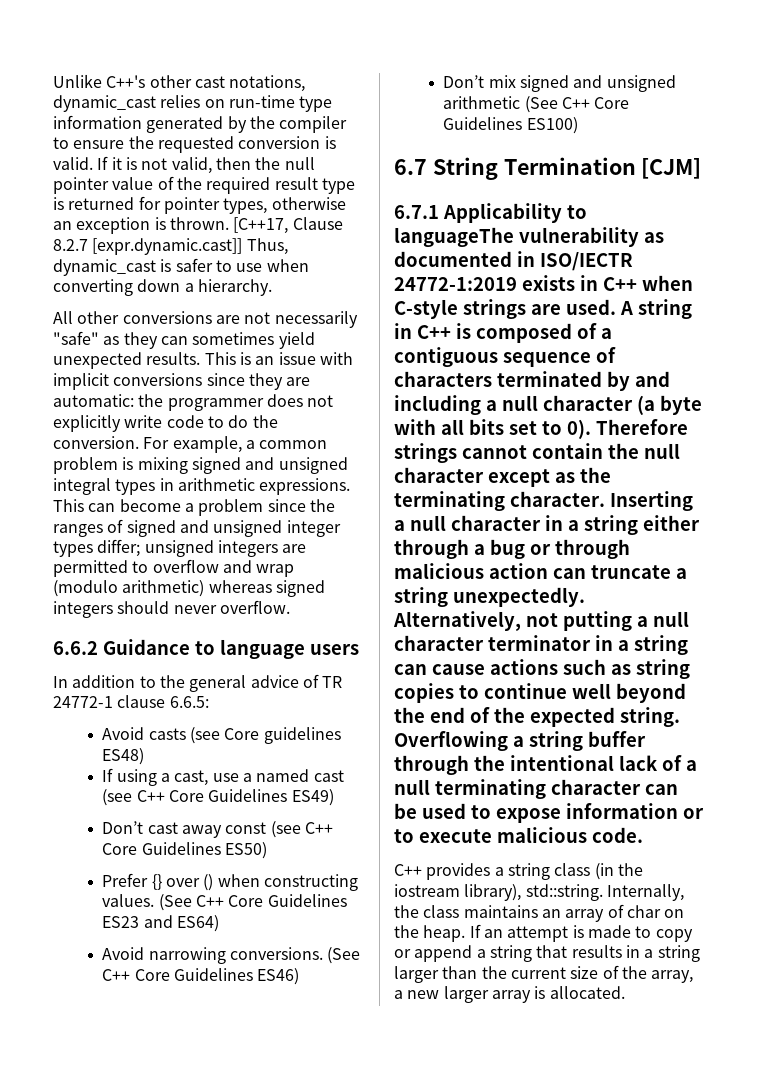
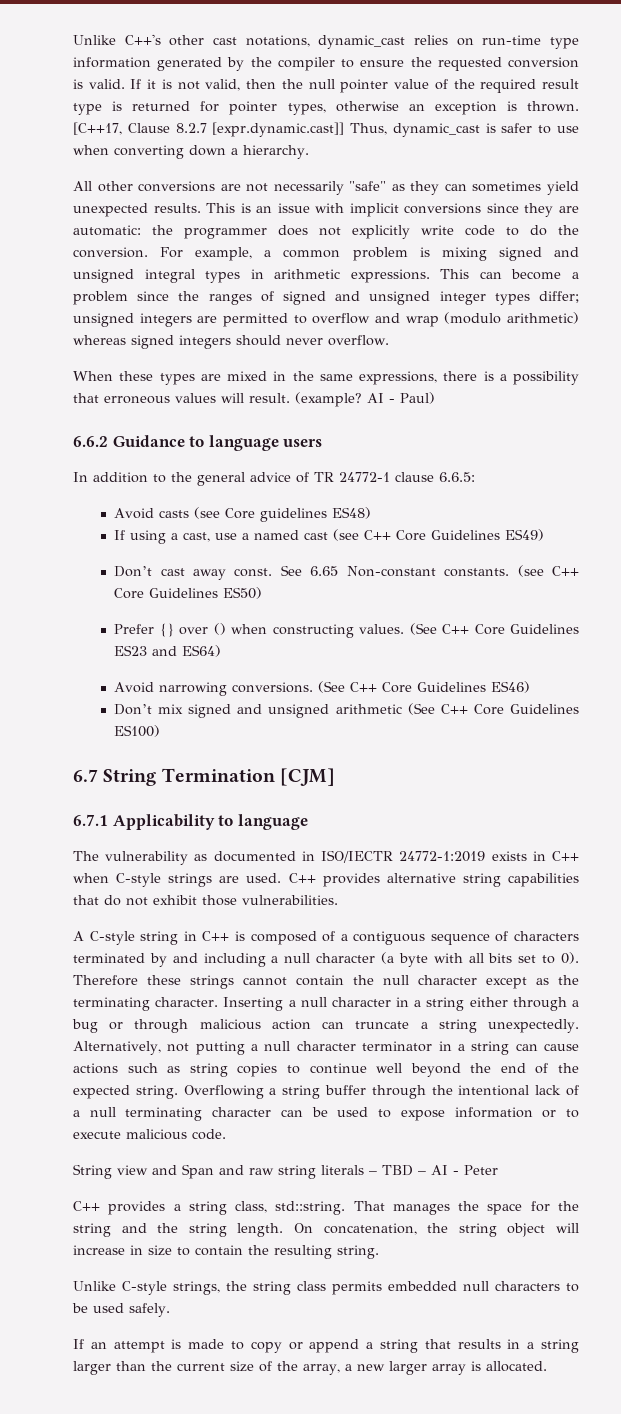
+ When these types are mixed in the same expressions, there is a possibility that erroneous values will result. (example? AI - Paul)
- Don’t cast away const (see C++ Core Guidelines ES50)
+ Don’t cast away const. See 6.65 Non-constant constants. (see C++ Core Guidelines ES50)
- 6.7.1 Applicability to languageThe vulnerability as documented in ISO/IECTR 24772-1:2019 exists in C++ when C-style strings are used.
+ 6.7.1 Applicability to language
+ The vulnerability as documented in ISO/IECTR 24772-1:2019 exists in C++ when C-style strings are used.
- A string in C++ is composed of a contiguous sequence of characters terminated by and including a null character (a byte with all bits set to 0).
+ C++ provides alternative string capabilities that do not exhibit those vulnerabilities.
+ A C-style string in C++ is composed of a contiguous sequence of characters terminated by and including a null character (a byte with all bits set to 0).
- Therefore strings cannot contain the null character except as the terminating character.
+ Therefore these strings cannot contain the null character except as the terminating character.
- C++ provides a string class (in the iostream library), std::string. Internally, the class maintains an array of char on the heap. If an attempt is made to copy or append a string that results in a string larger than the current size of the array, a new larger array is allocated.
+ String view and Span and raw string literals – TBD – AI - Peter
+ C++ provides a string class, std::string. That manages the space for the string and the string length. On concatenation, the string object will increase in size to contain the resulting string.
+ Unlike C-style strings, the string class permits embedded null characters to be used safely.
+ If an attempt is made to copy or append a string that results in a string larger than the current size of the array, a new larger array is allocated.

